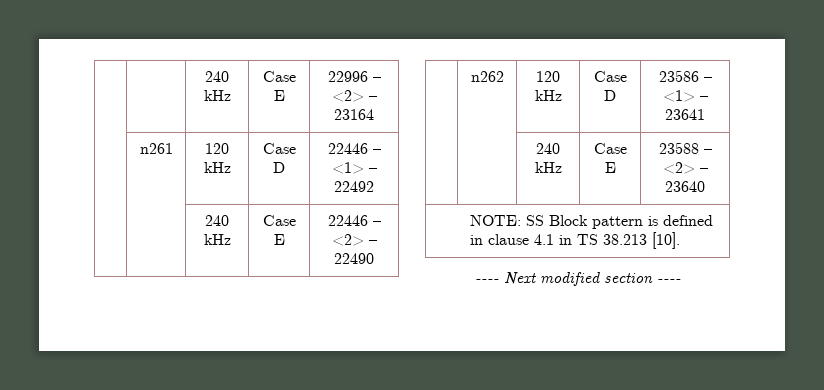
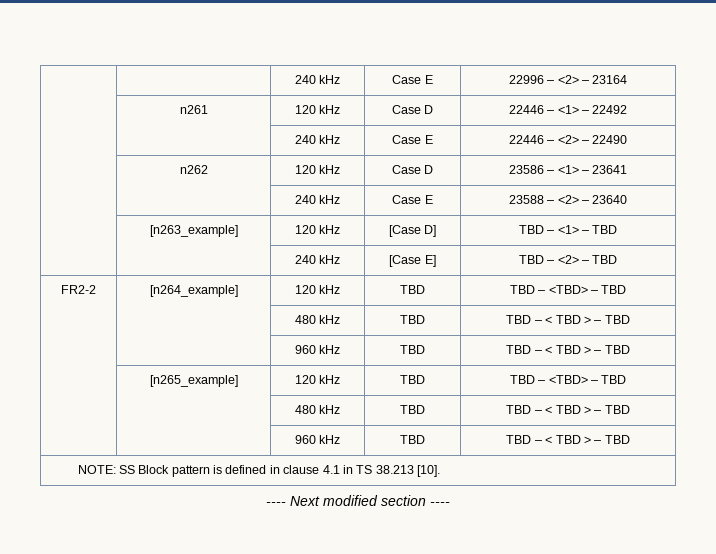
+ | [n263_example] | 120 kHz | [Case D] | TBD – <1> – TBD
+ | | 240 kHz | [Case E] | TBD – <2> – TBD
+ FR2-2 | [n264_example] | 120 kHz | TBD | TBD – <TBD> – TBD
+ | | 480 kHz | TBD | TBD – < TBD > – TBD
+ | | 960 kHz | TBD | TBD – < TBD > – TBD
+ | [n265_example] | 120 kHz | TBD | TBD – <TBD> – TBD
+ | | 480 kHz | TBD | TBD – < TBD > – TBD
+ | | 960 kHz | TBD | TBD – < TBD > – TBD

